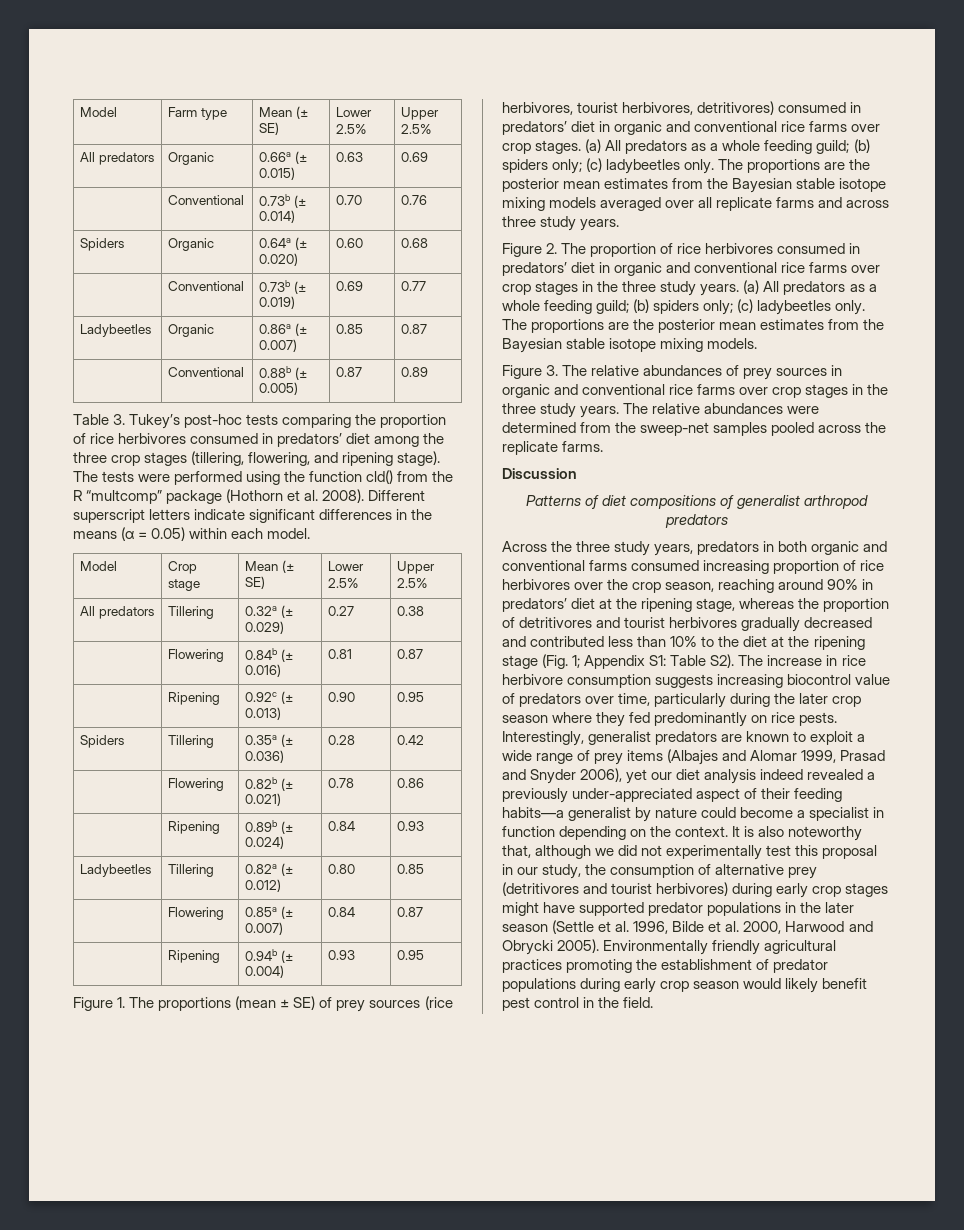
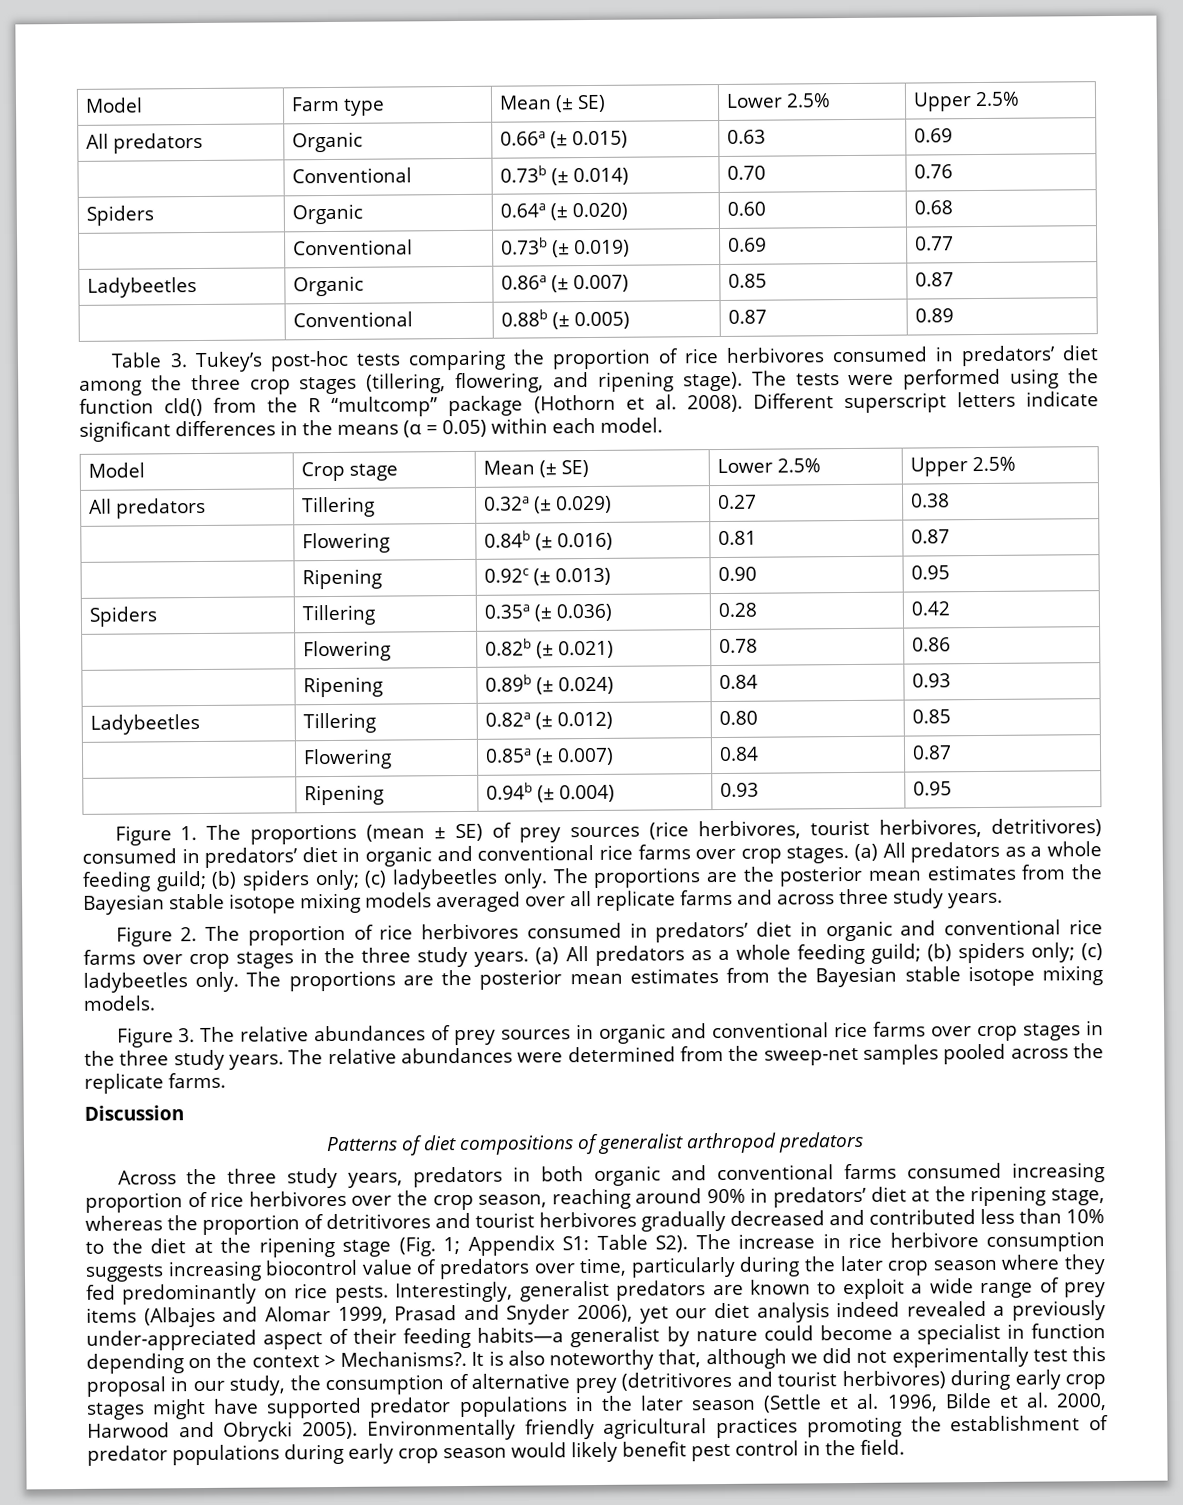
- Interestingly, generalist predators are known to exploit a wide range of prey items (Albajes and Alomar 1999, Prasad and Snyder 2006), yet our diet analysis indeed revealed a previously under-appreciated aspect of their feeding habits—a generalist by nature could become a specialist in function depending on the context.
+ Interestingly, generalist predators are known to exploit a wide range of prey items (Albajes and Alomar 1999, Prasad and Snyder 2006), yet our diet analysis indeed revealed a previously under-appreciated aspect of their feeding habits—a generalist by nature could become a specialist in function depending on the context > Mechanisms?.

